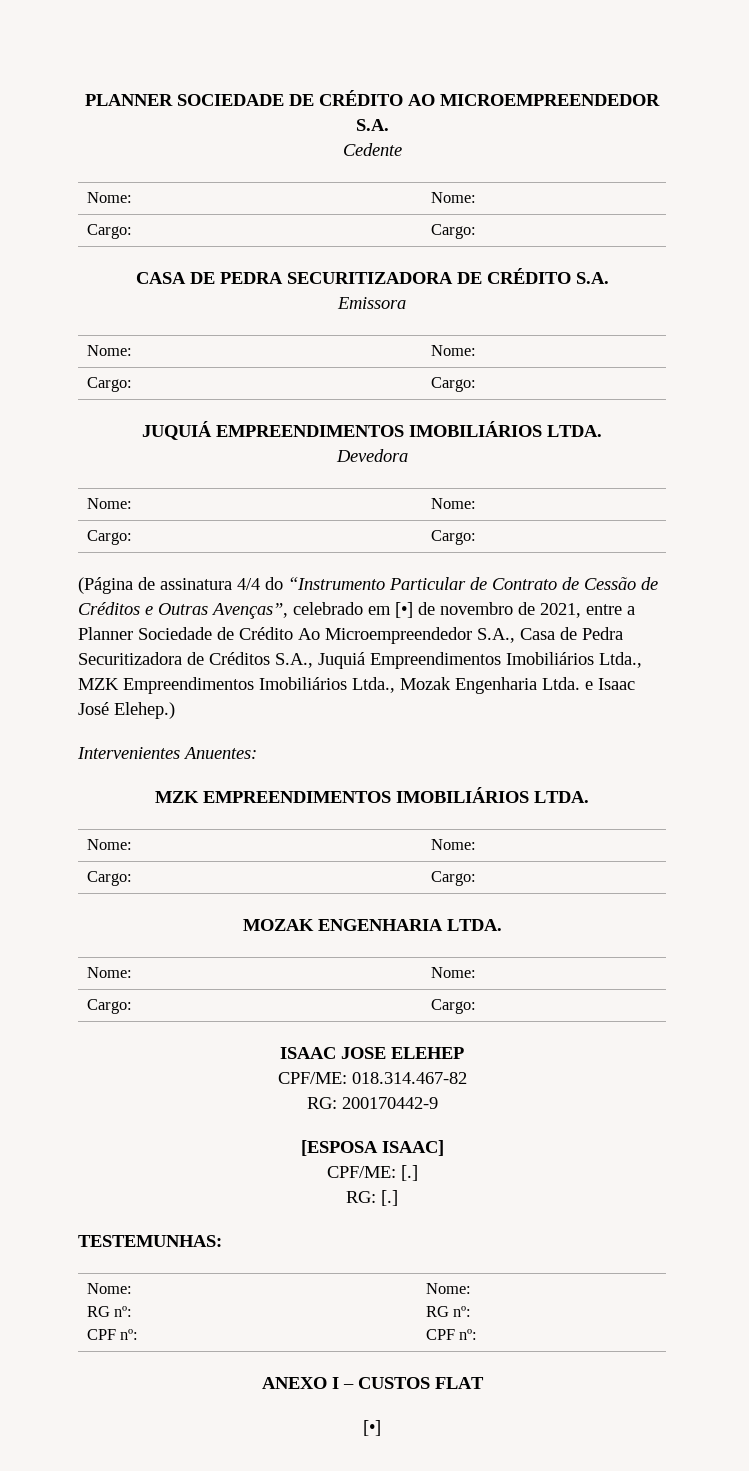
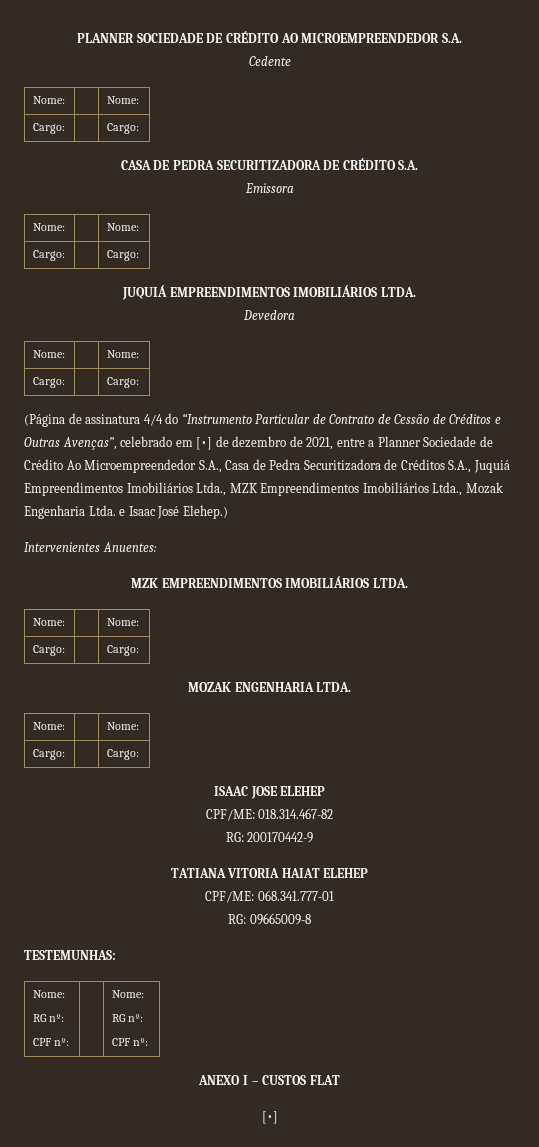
- (Página de assinatura 4/4 do “Instrumento Particular de Contrato de Cessão de Créditos e Outras Avenças”, celebrado em [•] de novembro de 2021, entre a Planner Sociedade de Crédito Ao Microempreendedor S.A., Casa de Pedra Securitizadora de Créditos S.A., Juquiá Empreendimentos Imobiliários Ltda., MZK Empreendimentos Imobiliários Ltda., Mozak Engenharia Ltda. e Isaac José Elehep.)
+ (Página de assinatura 4/4 do “Instrumento Particular de Contrato de Cessão de Créditos e Outras Avenças”, celebrado em [•] de dezembro de 2021, entre a Planner Sociedade de Crédito Ao Microempreendedor S.A., Casa de Pedra Securitizadora de Créditos S.A., Juquiá Empreendimentos Imobiliários Ltda., MZK Empreendimentos Imobiliários Ltda., Mozak Engenharia Ltda. e Isaac José Elehep.)
- [ESPOSA ISAAC]
- CPF/ME: [.]
- RG: [.]
+ TATIANA VITORIA HAIAT ELEHEP
+ CPF/ME: 068.341.777-01
+ RG: 09665009-8

